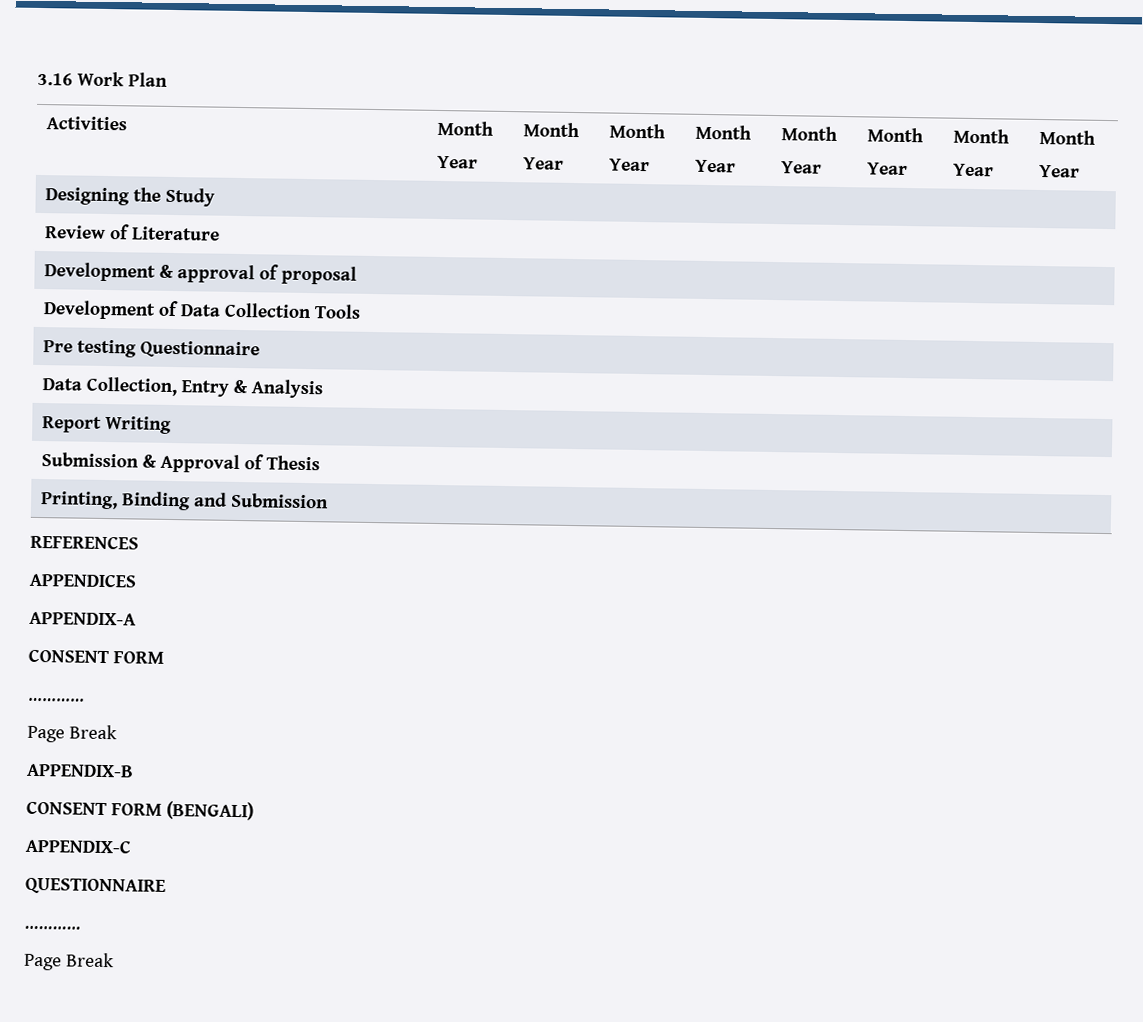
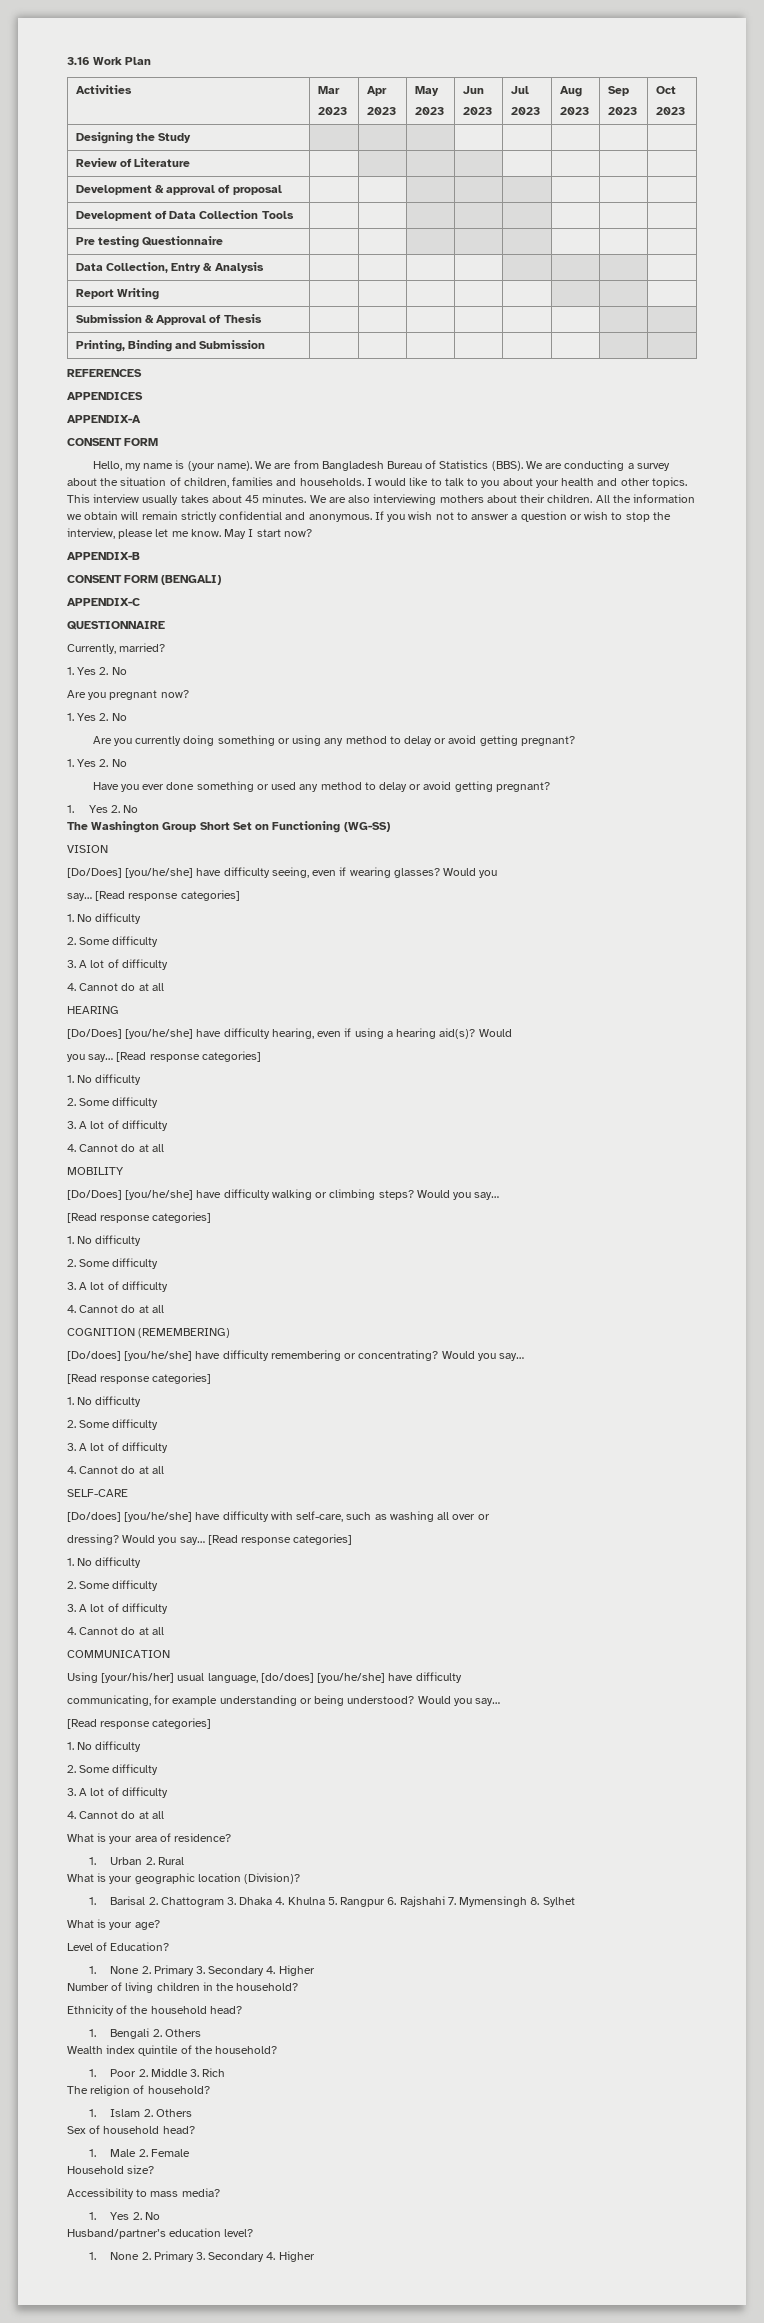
- Activities | Month
- Year | Month
- Year | Month
- Year | Month
- Year | Month
- Year | Month
- Year | Month
- Year | Month
- Year
+ Activities | Mar
+ 2023 | Apr
+ 2023 | May
+ 2023 | Jun
+ 2023 | Jul
+ 2023 | Aug
+ 2023 | Sep
+ 2023 | Oct
+ 2023
  APPENDIX-A
  CONSENT FORM
- …………
- Page Break
+ Hello, my name is (your name). We are from Bangladesh Bureau of Statistics (BBS). We are conducting a survey about the situation of children, families and households. I would like to talk to you about your health and other topics. This interview usually takes about 45 minutes. We are also interviewing mothers about their children. All the information we obtain will remain strictly confidential and anonymous. If you wish not to answer a question or wish to stop the interview, please let me know. May I start now?
  QUESTIONNAIRE
- …………
- Page Break
+ Currently, married?
+ 1. Yes 2. No
+ Are you pregnant now?
+ 1. Yes 2. No
+ Are you currently doing something or using any method to delay or avoid getting pregnant?
+ 1. Yes 2. No
+ Have you ever done something or used any method to delay or avoid getting pregnant?
+ 1. Yes 2. No
+ The Washington Group Short Set on Functioning (WG-SS)
+ VISION
+ [Do/Does] [you/he/she] have difficulty seeing, even if wearing glasses? Would you
+ say… [Read response categories]
+ 1. No difficulty
+ 2. Some difficulty
+ 3. A lot of difficulty
+ 4. Cannot do at all
+ HEARING
+ [Do/Does] [you/he/she] have difficulty hearing, even if using a hearing aid(s)? Would
+ you say… [Read response categories]
+ 1. No difficulty
+ 2. Some difficulty
+ 3. A lot of difficulty
+ 4. Cannot do at all
+ MOBILITY
+ [Do/Does] [you/he/she] have difficulty walking or climbing steps? Would you say…
+ [Read response categories]
+ 1. No difficulty
+ 2. Some difficulty
+ 3. A lot of difficulty
+ 4. Cannot do at all
+ COGNITION (REMEMBERING)
+ [Do/does] [you/he/she] have difficulty remembering or concentrating? Would you say…
+ [Read response categories]
+ 1. No difficulty
+ 2. Some difficulty
+ 3. A lot of difficulty
+ 4. Cannot do at all
+ SELF-CARE
+ [Do/does] [you/he/she] have difficulty with self-care, such as washing all over or
+ dressing? Would you say… [Read response categories]
+ 1. No difficulty
+ 2. Some difficulty
+ 3. A lot of difficulty
+ 4. Cannot do at all
+ COMMUNICATION
+ Using [your/his/her] usual language, [do/does] [you/he/she] have difficulty
+ communicating, for example understanding or being understood? Would you say…
+ [Read response categories]
+ 1. No difficulty
+ 2. Some difficulty
+ 3. A lot of difficulty
+ 4. Cannot do at all
+ What is your area of residence?
+ 1. Urban 2. Rural
+ What is your geographic location (Division)?
+ 1. Barisal 2. Chattogram 3. Dhaka 4. Khulna 5. Rangpur 6. Rajshahi 7. Mymensingh 8. Sylhet
+ What is your age?
+ Level of Education?
+ 1. None 2. Primary 3. Secondary 4. Higher
+ Number of living children in the household?
+ Ethnicity of the household head?
+ 1. Bengali 2. Others
+ Wealth index quintile of the household?
+ 1. Poor 2. Middle 3. Rich
+ The religion of household?
+ 1. Islam 2. Others
+ Sex of household head?
+ 1. Male 2. Female
+ Household size?
+ Accessibility to mass media?
+ 1. Yes 2. No
+ Husband/partner’s education level?
+ 1. None 2. Primary 3. Secondary 4. Higher

